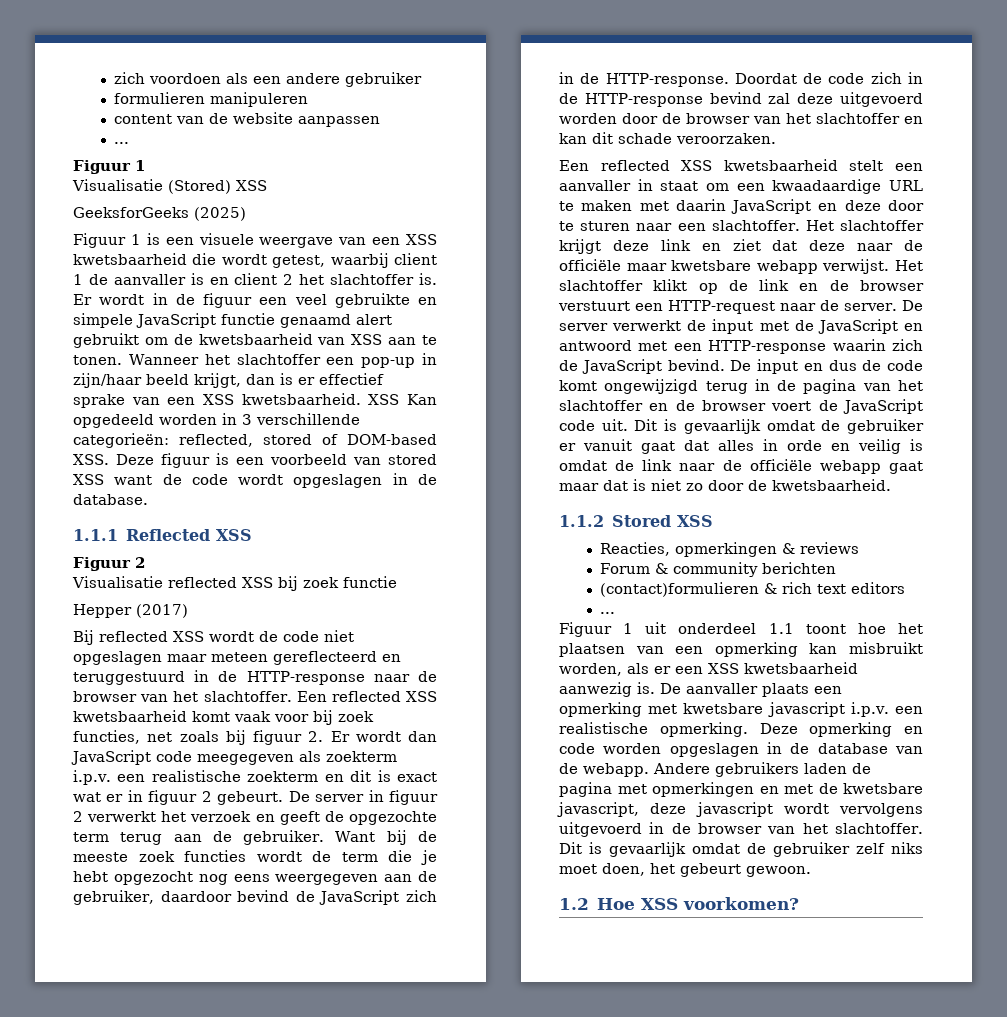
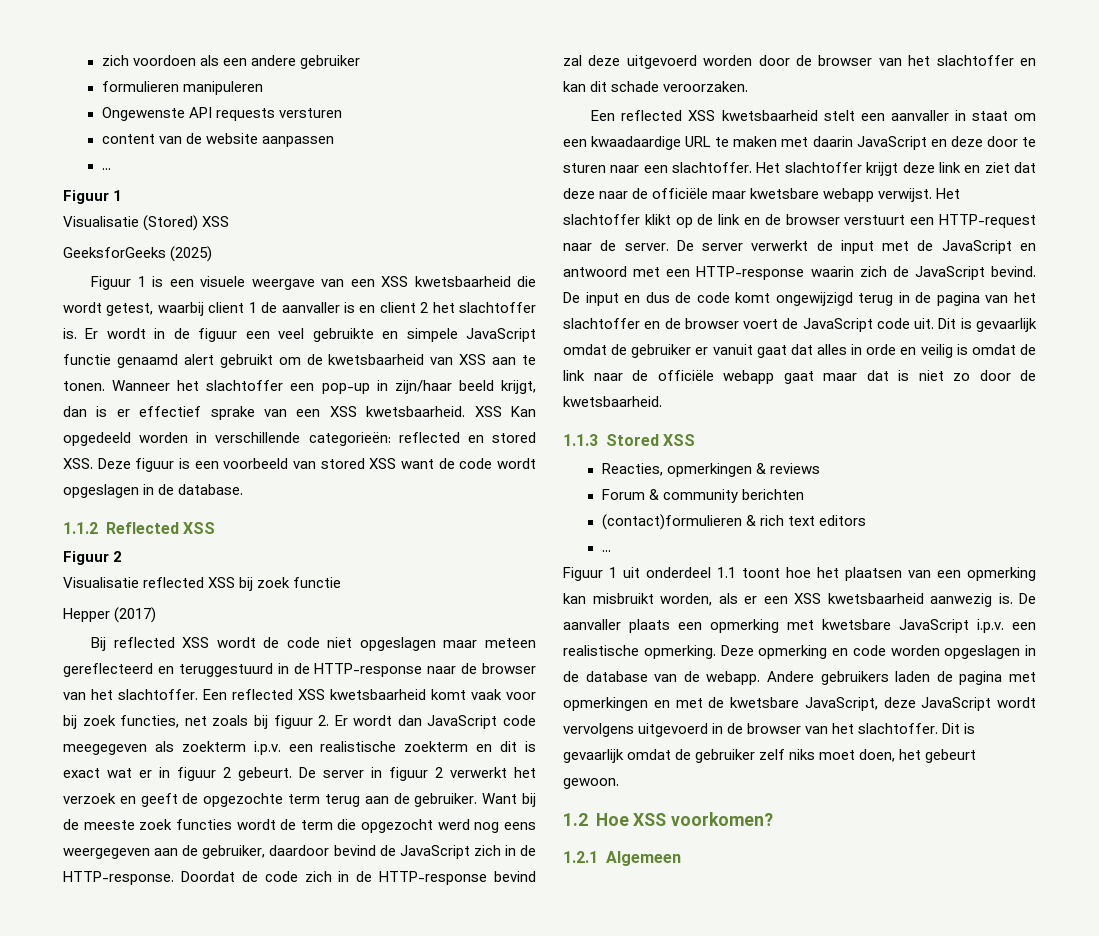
+ Ongewenste API requests versturen
- XSS Kan opgedeeld worden in 3 verschillende categorieën: reflected, stored of DOM-based XSS. Deze figuur is een voorbeeld van stored XSS want de code wordt opgeslagen in de database.
+ XSS Kan opgedeeld worden in verschillende categorieën: reflected en stored XSS. Deze figuur is een voorbeeld van stored XSS want de code wordt opgeslagen in de database.
- 1.1.1 Reflected XSS
+ 1.1.2 Reflected XSS
- Want bij de meeste zoek functies wordt de term die je hebt opgezocht nog eens weergegeven aan de gebruiker, daardoor bevind de JavaScript zich in de HTTP-response.
+ Want bij de meeste zoek functies wordt de term die opgezocht werd nog eens weergegeven aan de gebruiker, daardoor bevind de JavaScript zich in de HTTP-response.
- 1.1.2 Stored XSS
+ 1.1.3 Stored XSS
- De aanvaller plaats een opmerking met kwetsbare javascript i.p.v. een realistische opmerking.
+ De aanvaller plaats een opmerking met kwetsbare JavaScript i.p.v. een realistische opmerking.
- Andere gebruikers laden de pagina met opmerkingen en met de kwetsbare javascript, deze javascript wordt vervolgens uitgevoerd in de browser van het slachtoffer.
+ Andere gebruikers laden de pagina met opmerkingen en met de kwetsbare JavaScript, deze JavaScript wordt vervolgens uitgevoerd in de browser van het slachtoffer.
+ 1.2.1 Algemeen

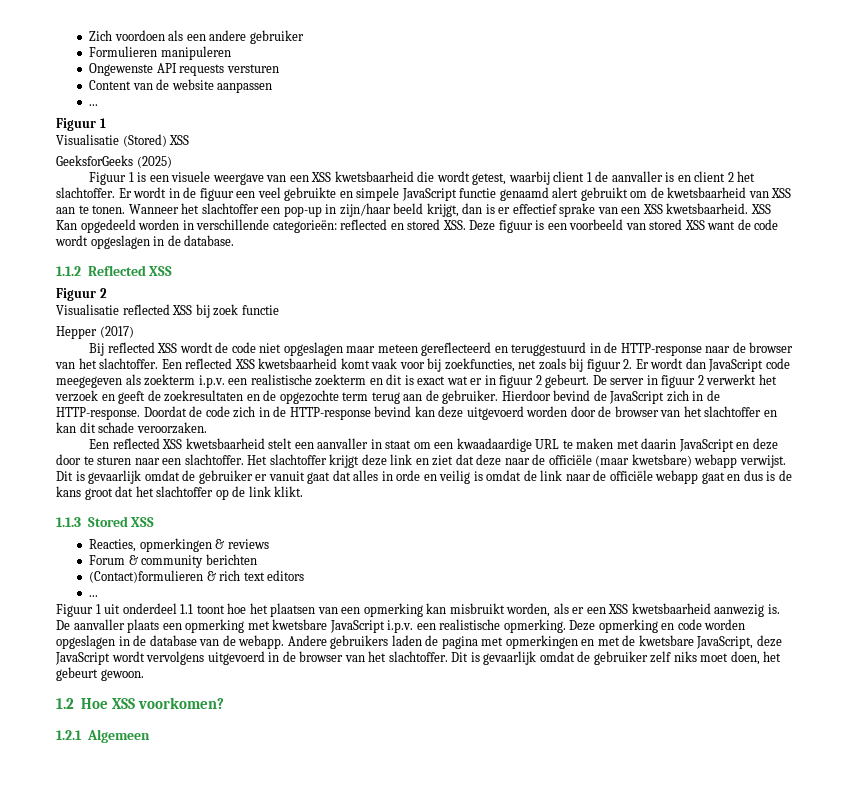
- zich voordoen als een andere gebruiker
+ Zich voordoen als een andere gebruiker
- formulieren manipuleren
+ Formulieren manipuleren
- content van de website aanpassen
+ Content van de website aanpassen
- Figuur 1 is een visuele weergave van een XSS kwetsbaarheid die wordt getest, waarbij client 1 de aanvaller is en client 2 het slachtoffer is.
+ Figuur 1 is een visuele weergave van een XSS kwetsbaarheid die wordt getest, waarbij client 1 de aanvaller is en client 2 het slachtoffer.
- Een reflected XSS kwetsbaarheid komt vaak voor bij zoek functies, net zoals bij figuur 2. Er wordt dan JavaScript code meegegeven als zoekterm i.p.v. een realistische zoekterm en dit is exact wat er in figuur 2 gebeurt.
+ Een reflected XSS kwetsbaarheid komt vaak voor bij zoekfuncties, net zoals bij figuur 2. Er wordt dan JavaScript code meegegeven als zoekterm i.p.v. een realistische zoekterm en dit is exact wat er in figuur 2 gebeurt.
- De server in figuur 2 verwerkt het verzoek en geeft de opgezochte term terug aan de gebruiker.
+ De server in figuur 2 verwerkt het verzoek en geeft de zoekresultaten en de opgezochte term terug aan de gebruiker.
- Want bij de meeste zoek functies wordt de term die opgezocht werd nog eens weergegeven aan de gebruiker, daardoor bevind de JavaScript zich in de HTTP-response.
+ Hierdoor bevind de JavaScript zich in de HTTP-response.
- Doordat de code zich in de HTTP-response bevind zal deze uitgevoerd worden door de browser van het slachtoffer en kan dit schade veroorzaken.
+ Doordat de code zich in de HTTP-response bevind kan deze uitgevoerd worden door de browser van het slachtoffer en kan dit schade veroorzaken.
- Het slachtoffer krijgt deze link en ziet dat deze naar de officiële maar kwetsbare webapp verwijst. Het slachtoffer klikt op de link en de browser verstuurt een HTTP-request naar de server. De server verwerkt de input met de JavaScript en antwoord met een HTTP-response waarin zich de JavaScript bevind. De input en dus de code komt ongewijzigd terug in de pagina van het slachtoffer en de browser voert de JavaScript code uit.
+ Het slachtoffer krijgt deze link en ziet dat deze naar de officiële (maar kwetsbare) webapp verwijst.
- Dit is gevaarlijk omdat de gebruiker er vanuit gaat dat alles in orde en veilig is omdat de link naar de officiële webapp gaat maar dat is niet zo door de kwetsbaarheid.
+ Dit is gevaarlijk omdat de gebruiker er vanuit gaat dat alles in orde en veilig is omdat de link naar de officiële webapp gaat en dus is de kans groot dat het slachtoffer op de link klikt.
- (contact)formulieren & rich text editors
+ (Contact)formulieren & rich text editors

